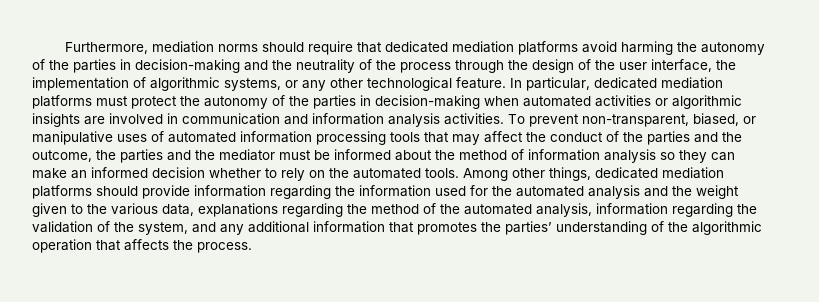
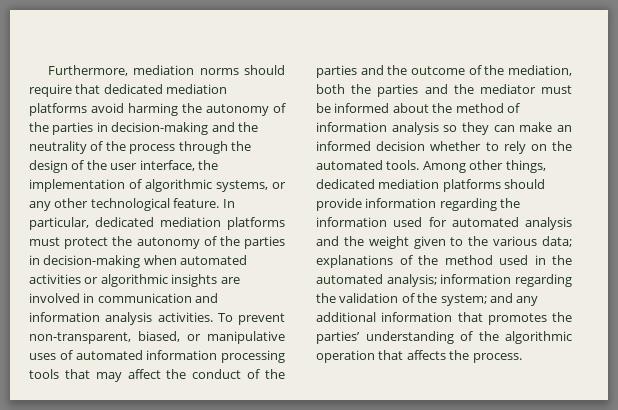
- To prevent non-transparent, biased, or manipulative uses of automated information processing tools that may affect the conduct of the parties and the outcome, the parties and the mediator must be informed about the method of information analysis so they can make an informed decision whether to rely on the automated tools.
+ To prevent non-transparent, biased, or manipulative uses of automated information processing tools that may affect the conduct of the parties and the outcome of the mediation, both the parties and the mediator must be informed about the method of information analysis so they can make an informed decision whether to rely on the automated tools.
- Among other things, dedicated mediation platforms should provide information regarding the information used for the automated analysis and the weight given to the various data, explanations regarding the method of the automated analysis, information regarding the validation of the system, and any additional information that promotes the parties’ understanding of the algorithmic operation that affects the process.
+ Among other things, dedicated mediation platforms should provide information regarding the information used for automated analysis and the weight given to the various data; explanations of the method used in the automated analysis; information regarding the validation of the system; and any additional information that promotes the parties’ understanding of the algorithmic operation that affects the process.

